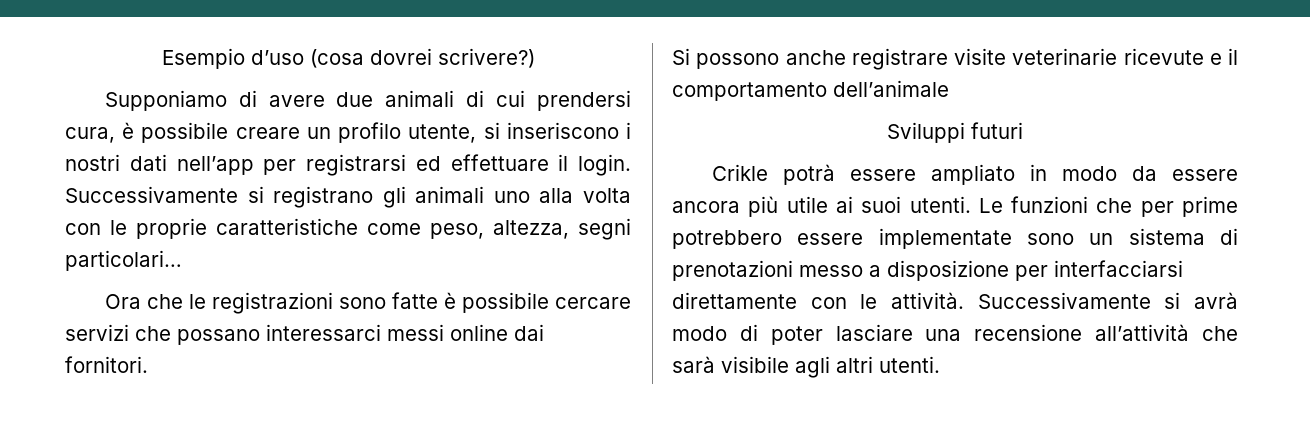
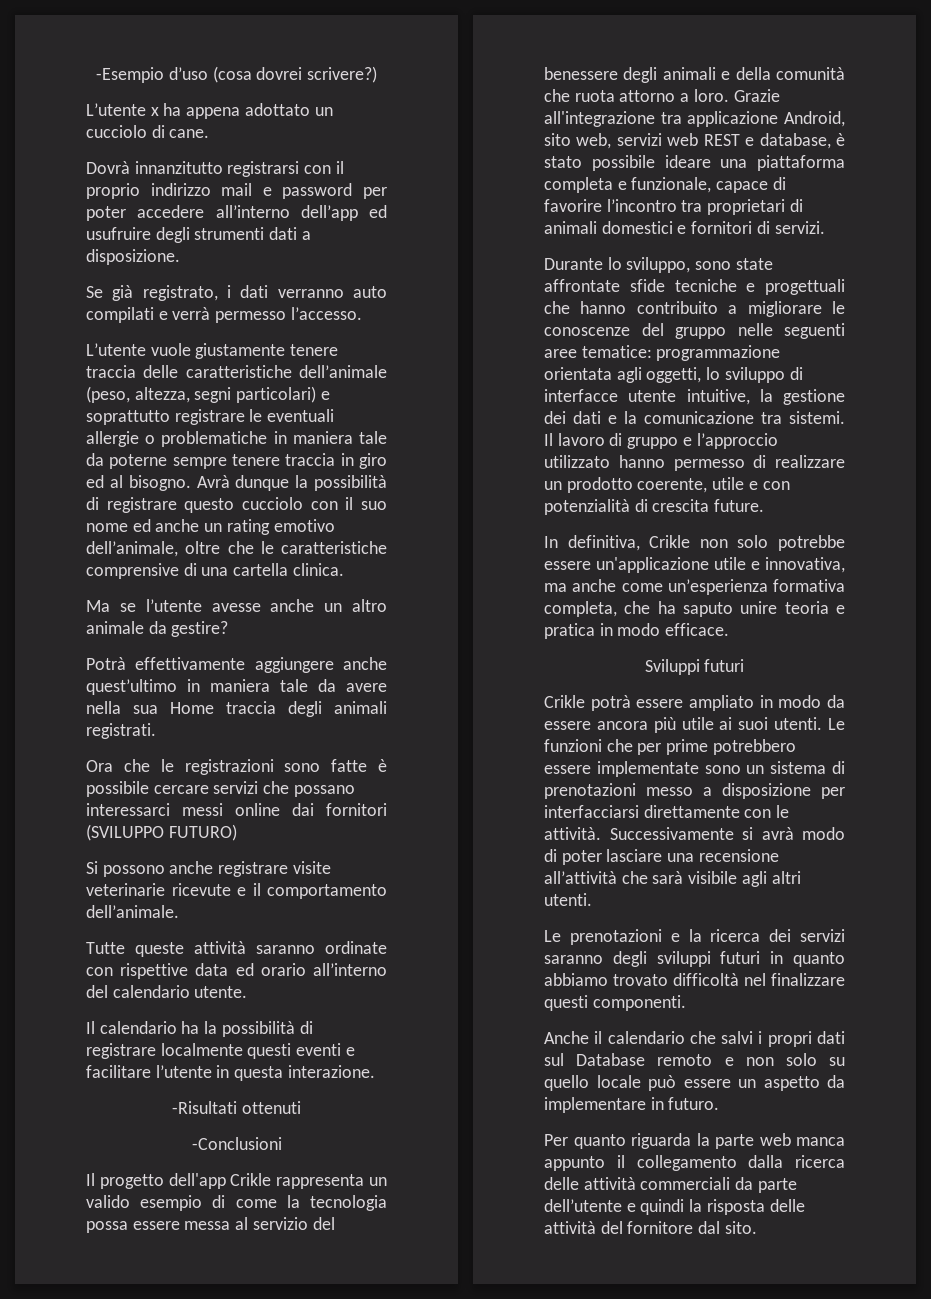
- Esempio d’uso (cosa dovrei scrivere?)
+ -Esempio d’uso (cosa dovrei scrivere?)
- Supponiamo di avere due animali di cui prendersi cura, è possibile creare un profilo utente, si inseriscono i nostri dati nell’app per registrarsi ed effettuare il login. Successivamente si registrano gli animali uno alla volta con le proprie caratteristiche come peso, altezza, segni particolari…
+ L’utente x ha appena adottato un cucciolo di cane.
+ Dovrà innanzitutto registrarsi con il proprio indirizzo mail e password per poter accedere all’interno dell’app ed usufruire degli strumenti dati a disposizione.
+ Se già registrato, i dati verranno auto compilati e verrà permesso l’accesso.
+ L’utente vuole giustamente tenere traccia delle caratteristiche dell’animale (peso, altezza, segni particolari) e soprattutto registrare le eventuali allergie o problematiche in maniera tale da poterne sempre tenere traccia in giro ed al bisogno. Avrà dunque la possibilità di registrare questo cucciolo con il suo nome ed anche un rating emotivo dell’animale, oltre che le caratteristiche comprensive di una cartella clinica.
+ Ma se l’utente avesse anche un altro animale da gestire?
+ Potrà effettivamente aggiungere anche quest’ultimo in maniera tale da avere nella sua Home traccia degli animali registrati.
- Ora che le registrazioni sono fatte è possibile cercare servizi che possano interessarci messi online dai fornitori.
+ Ora che le registrazioni sono fatte è possibile cercare servizi che possano interessarci messi online dai fornitori (SVILUPPO FUTURO)
- Si possono anche registrare visite veterinarie ricevute e il comportamento dell’animale
+ Si possono anche registrare visite veterinarie ricevute e il comportamento dell’animale.
+ Tutte queste attività saranno ordinate con rispettive data ed orario all’interno del calendario utente.
+ Il calendario ha la possibilità di registrare localmente questi eventi e facilitare l’utente in questa interazione.
+ -Risultati ottenuti
+ -Conclusioni
+ Il progetto dell'app Crikle rappresenta un valido esempio di come la tecnologia possa essere messa al servizio del benessere degli animali e della comunità che ruota attorno a loro. Grazie all'integrazione tra applicazione Android, sito web, servizi web REST e database, è stato possibile ideare una piattaforma completa e funzionale, capace di favorire l’incontro tra proprietari di animali domestici e fornitori di servizi.
+ Durante lo sviluppo, sono state affrontate sfide tecniche e progettuali che hanno contribuito a migliorare le conoscenze del gruppo nelle seguenti aree tematice: programmazione orientata agli oggetti, lo sviluppo di interfacce utente intuitive, la gestione dei dati e la comunicazione tra sistemi. Il lavoro di gruppo e l’approccio utilizzato hanno permesso di realizzare un prodotto coerente, utile e con potenzialità di crescita future.
+ In definitiva, Crikle non solo potrebbe essere un'applicazione utile e innovativa, ma anche come un’esperienza formativa completa, che ha saputo unire teoria e pratica in modo efficace.
+ Le prenotazioni e la ricerca dei servizi saranno degli sviluppi futuri in quanto abbiamo trovato difficoltà nel finalizzare questi componenti.
+ Anche il calendario che salvi i propri dati sul Database remoto e non solo su quello locale può essere un aspetto da implementare in futuro.
+ Per quanto riguarda la parte web manca appunto il collegamento dalla ricerca delle attività commerciali da parte dell’utente e quindi la risposta delle attività del fornitore dal sito.

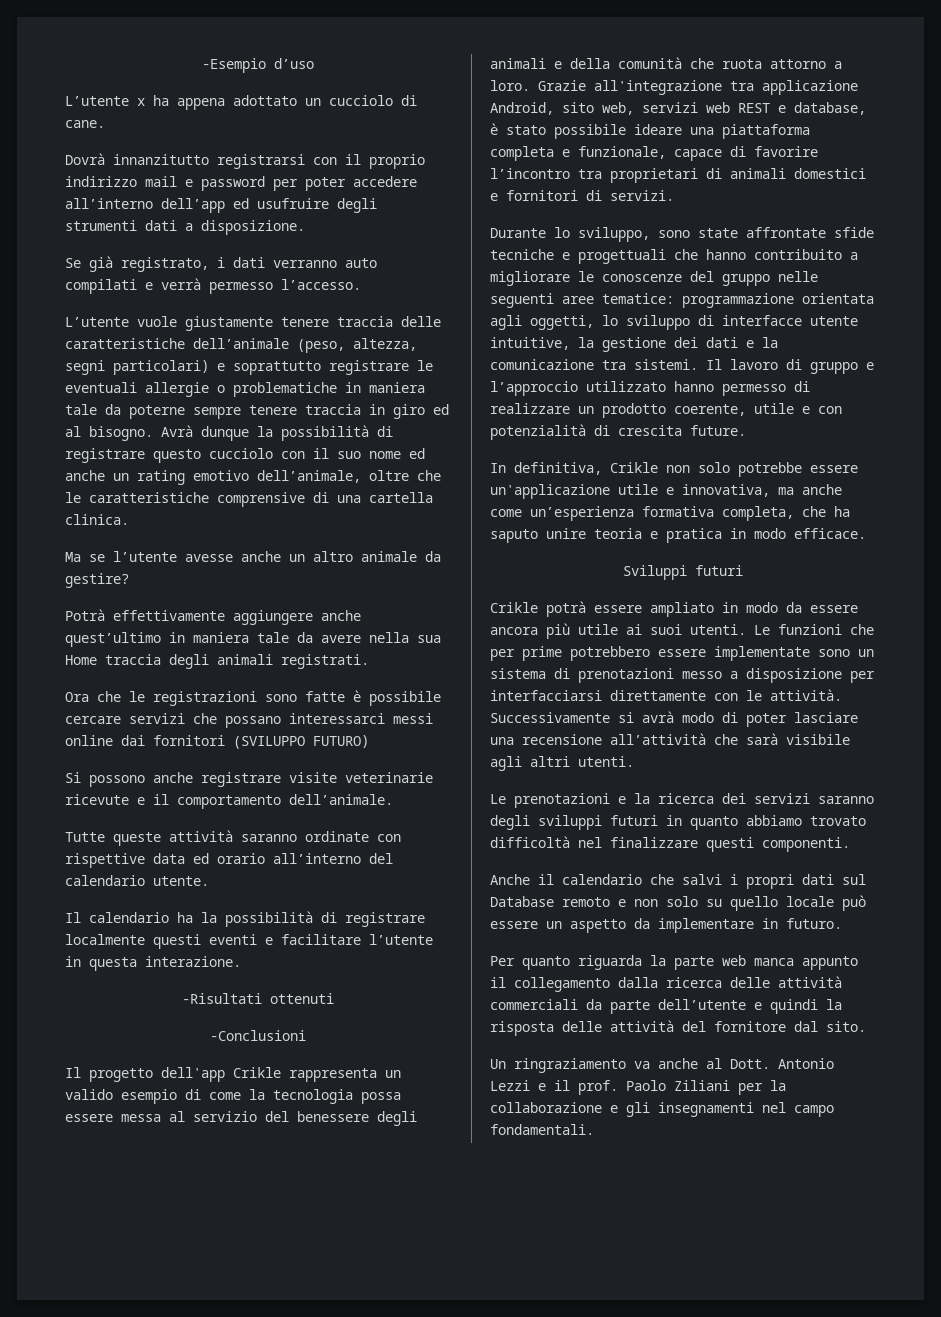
- -Esempio d’uso (cosa dovrei scrivere?)
+ -Esempio d’uso
+ Un ringraziamento va anche al Dott. Antonio Lezzi e il prof. Paolo Ziliani per la collaborazione e gli insegnamenti nel campo fondamentali.

